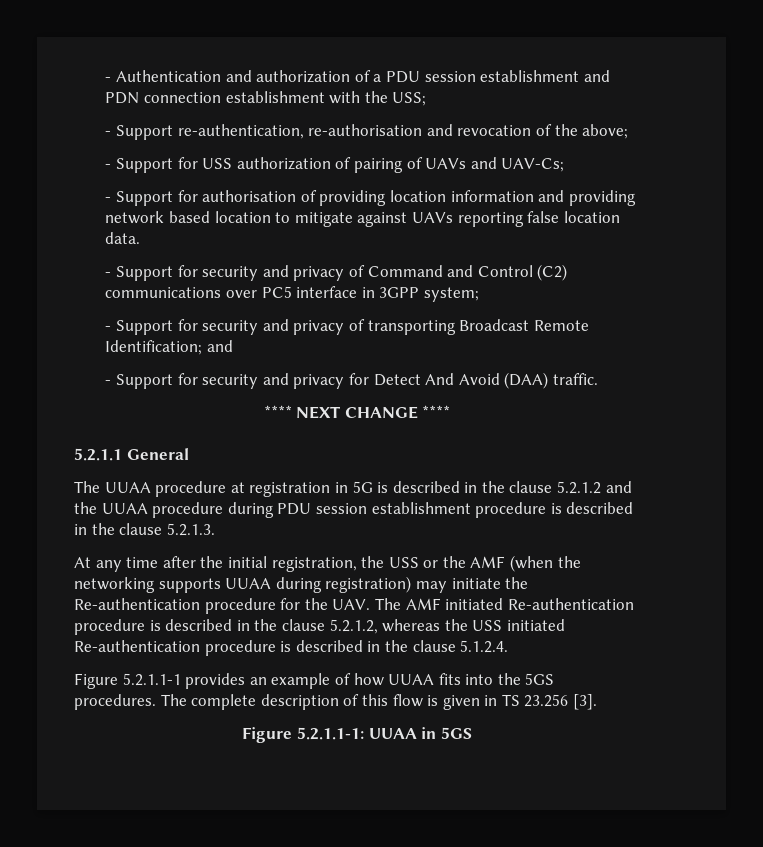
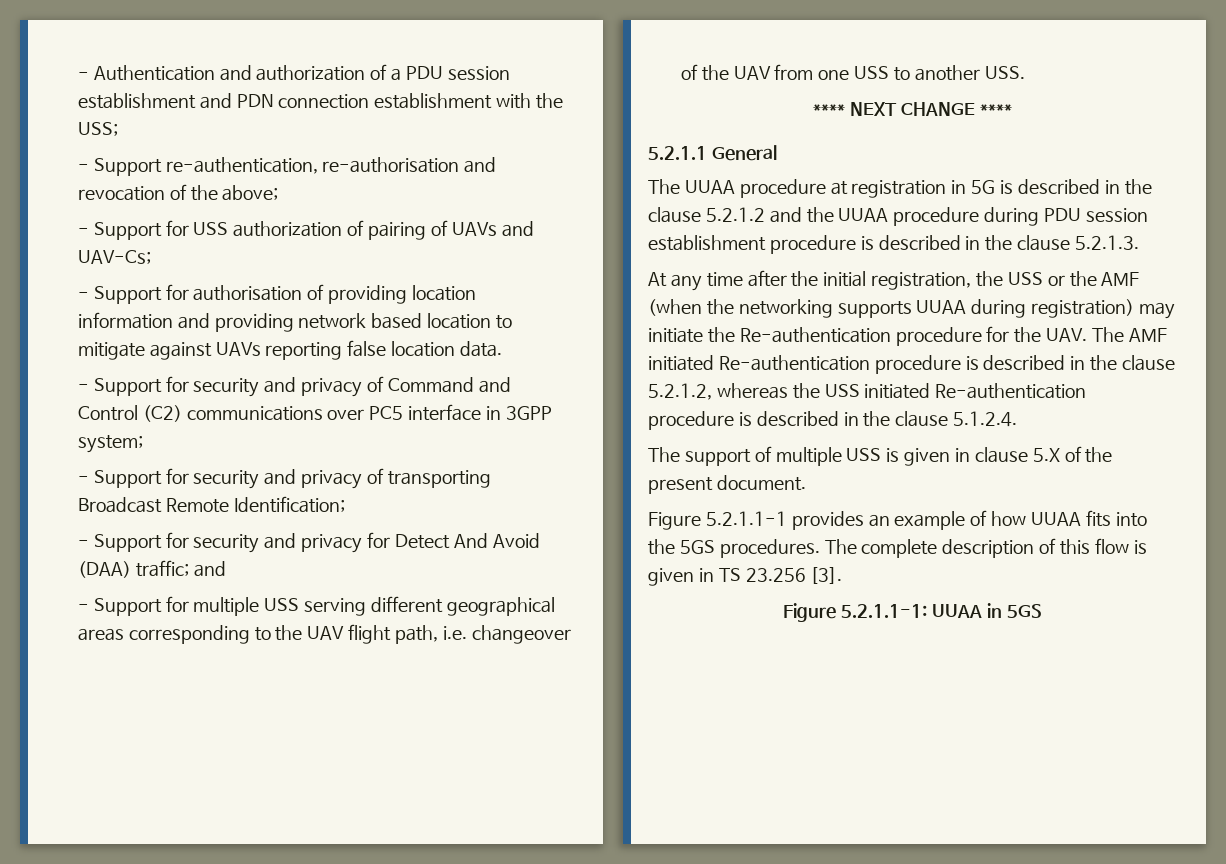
- - Support for security and privacy of transporting Broadcast Remote Identification; and
+ - Support for security and privacy of transporting Broadcast Remote Identification;
- - Support for security and privacy for Detect And Avoid (DAA) traffic.
+ - Support for security and privacy for Detect And Avoid (DAA) traffic; and
+ - Support for multiple USS serving different geographical areas corresponding to the UAV flight path, i.e. changeover of the UAV from one USS to another USS.
+ The support of multiple USS is given in clause 5.X of the present document.

